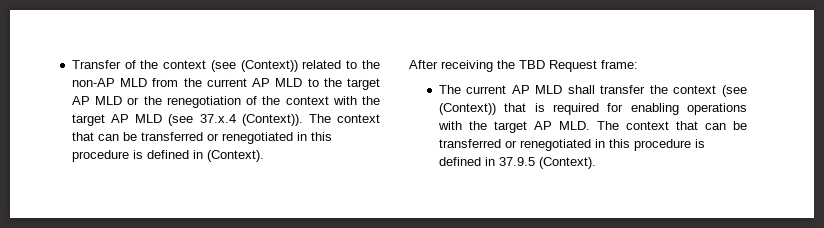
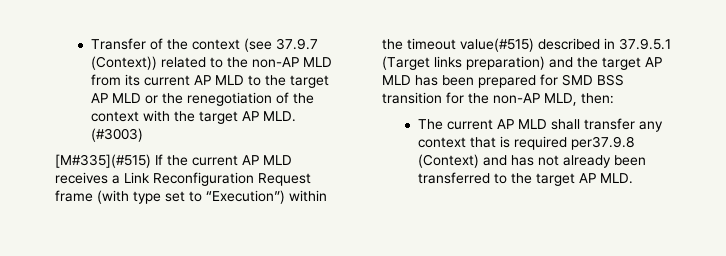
- Transfer of the context (see (Context)) related to the non-AP MLD from the current AP MLD to the target AP MLD or the renegotiation of the context with the target AP MLD (see 37.x.4 (Context)). The context that can be transferred or renegotiated in this procedure is defined in (Context).
- After receiving the TBD Request frame:
+ Transfer of the context (see 37.9.7 (Context)) related to the non-AP MLD from its current AP MLD to the target AP MLD or the renegotiation of the context with the target AP MLD. (#3003)
+ [M#335](#515) If the current AP MLD receives a Link Reconfiguration Request frame (with type set to “Execution”) within the timeout value(#515) described in 37.9.5.1 (Target links preparation) and the target AP MLD has been prepared for SMD BSS transition for the non-AP MLD, then:
- The current AP MLD shall transfer the context (see (Context)) that is required for enabling operations with the target AP MLD. The context that can be transferred or renegotiated in this procedure is defined in 37.9.5 (Context).
+ The current AP MLD shall transfer any context that is required per37.9.8 (Context) and has not already been transferred to the target AP MLD.

